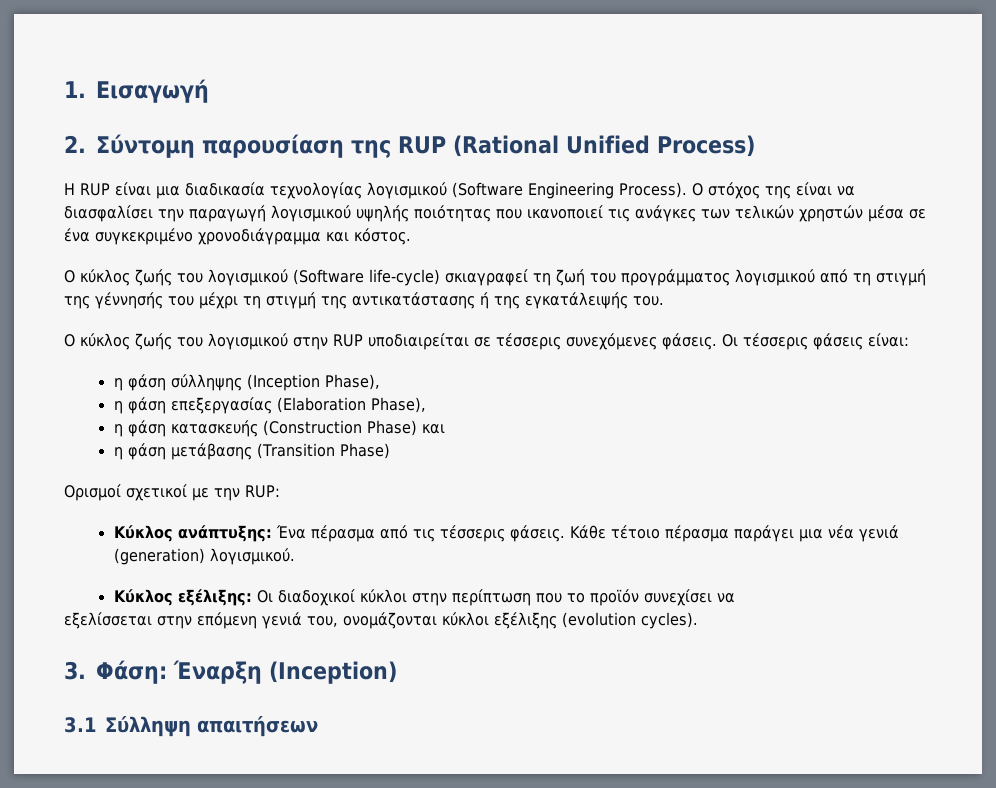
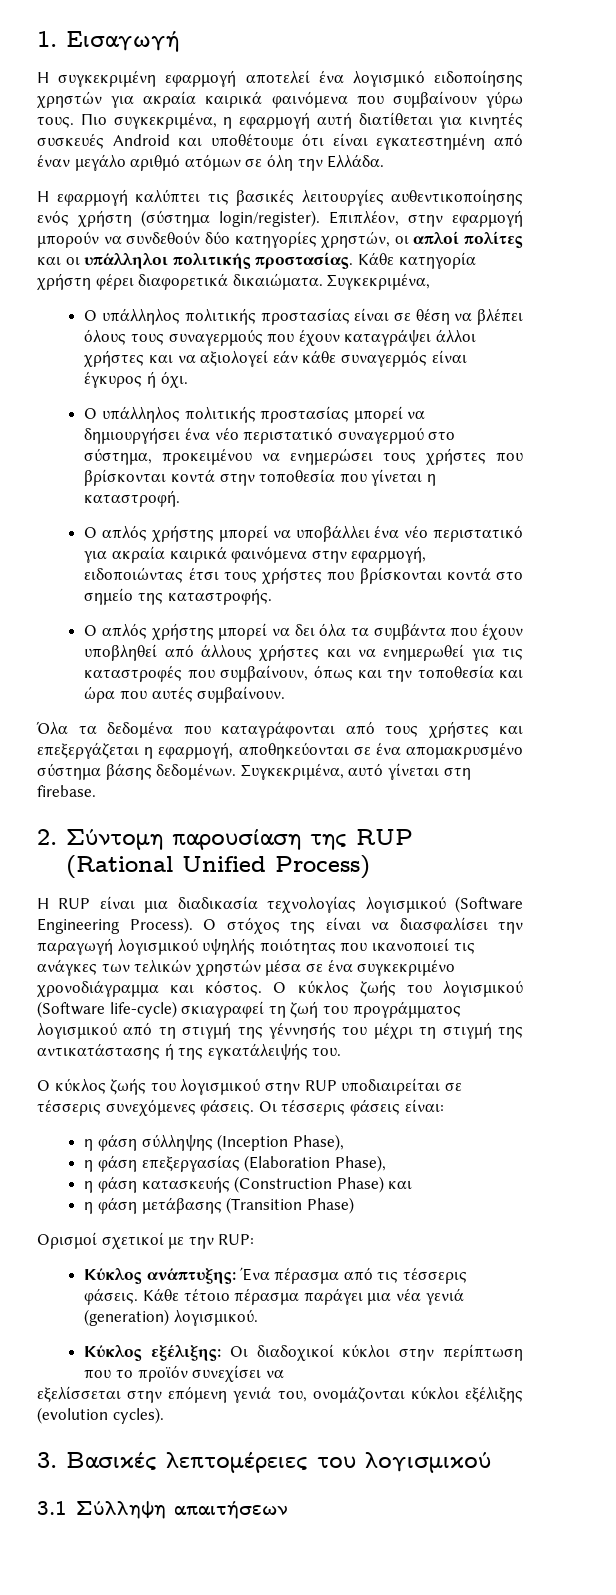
+ Η συγκεκριμένη εφαρμογή αποτελεί ένα λογισμικό ειδοποίησης χρηστών για ακραία καιρικά φαινόμενα που συμβαίνουν γύρω τους. Πιο συγκεκριμένα, η εφαρμογή αυτή διατίθεται για κινητές συσκευές Android και υποθέτουμε ότι είναι εγκατεστημένη από έναν μεγάλο αριθμό ατόμων σε όλη την Ελλάδα.
+ Η εφαρμογή καλύπτει τις βασικές λειτουργίες αυθεντικοποίησης ενός χρήστη (σύστημα login/register). Επιπλέον, στην εφαρμογή μπορούν να συνδεθούν δύο κατηγορίες χρηστών, οι απλοί πολίτες και οι υπάλληλοι πολιτικής προστασίας. Κάθε κατηγορία χρήστη φέρει διαφορετικά δικαιώματα. Συγκεκριμένα,
+ Ο υπάλληλος πολιτικής προστασίας είναι σε θέση να βλέπει όλους τους συναγερμούς που έχουν καταγράψει άλλοι χρήστες και να αξιολογεί εάν κάθε συναγερμός είναι έγκυρος ή όχι.
+ Ο υπάλληλος πολιτικής προστασίας μπορεί να δημιουργήσει ένα νέο περιστατικό συναγερμού στο σύστημα, προκειμένου να ενημερώσει τους χρήστες που βρίσκονται κοντά στην τοποθεσία που γίνεται η καταστροφή.
+ Ο απλός χρήστης μπορεί να υποβάλλει ένα νέο περιστατικό για ακραία καιρικά φαινόμενα στην εφαρμογή, ειδοποιώντας έτσι τους χρήστες που βρίσκονται κοντά στο σημείο της καταστροφής.
+ Ο απλός χρήστης μπορεί να δει όλα τα συμβάντα που έχουν υποβληθεί από άλλους χρήστες και να ενημερωθεί για τις καταστροφές που συμβαίνουν, όπως και την τοποθεσία και ώρα που αυτές συμβαίνουν.
+ Όλα τα δεδομένα που καταγράφονται από τους χρήστες και επεξεργάζεται η εφαρμογή, αποθηκεύονται σε ένα απομακρυσμένο σύστημα βάσης δεδομένων. Συγκεκριμένα, αυτό γίνεται στη firebase.
- Ο στόχος της είναι να διασφαλίσει την παραγωγή λογισμικού υψηλής ποιότητας που ικανοποιεί τις ανάγκες των τελικών χρηστών μέσα σε ένα συγκεκριμένο χρονοδιάγραμμα και κόστος.
- Ο κύκλος ζωής του λογισμικού (Software life-cycle) σκιαγραφεί τη ζωή του προγράμματος λογισμικού από τη στιγμή της γέννησής του μέχρι τη στιγμή της αντικατάστασης ή της εγκατάλειψής του.
+ Ο στόχος της είναι να διασφαλίσει την παραγωγή λογισμικού υψηλής ποιότητας που ικανοποιεί τις ανάγκες των τελικών χρηστών μέσα σε ένα συγκεκριμένο χρονοδιάγραμμα και κόστος. Ο κύκλος ζωής του λογισμικού (Software life-cycle) σκιαγραφεί τη ζωή του προγράμματος λογισμικού από τη στιγμή της γέννησής του μέχρι τη στιγμή της αντικατάστασης ή της εγκατάλειψής του.
- 3. Φάση: Έναρξη (Inception)
+ 3. Βασικές λεπτομέρειες του λογισμικού

